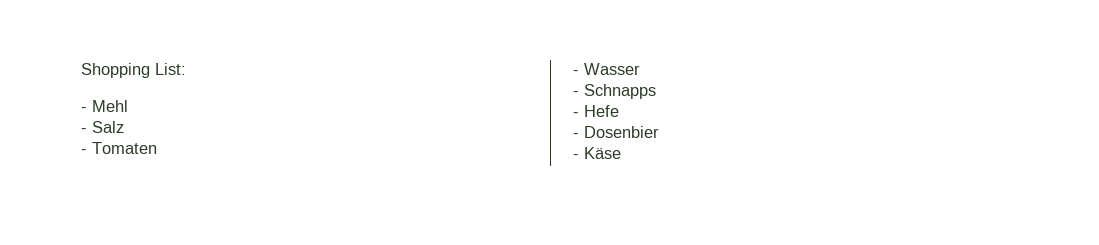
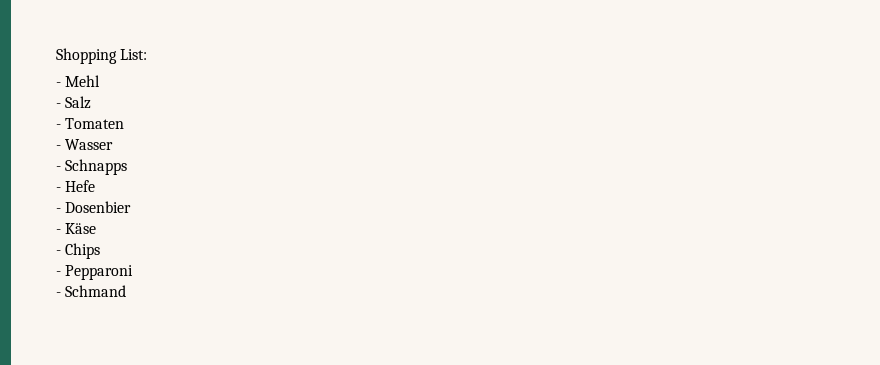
+ - Chips
+ - Pepparoni
+ - Schmand

